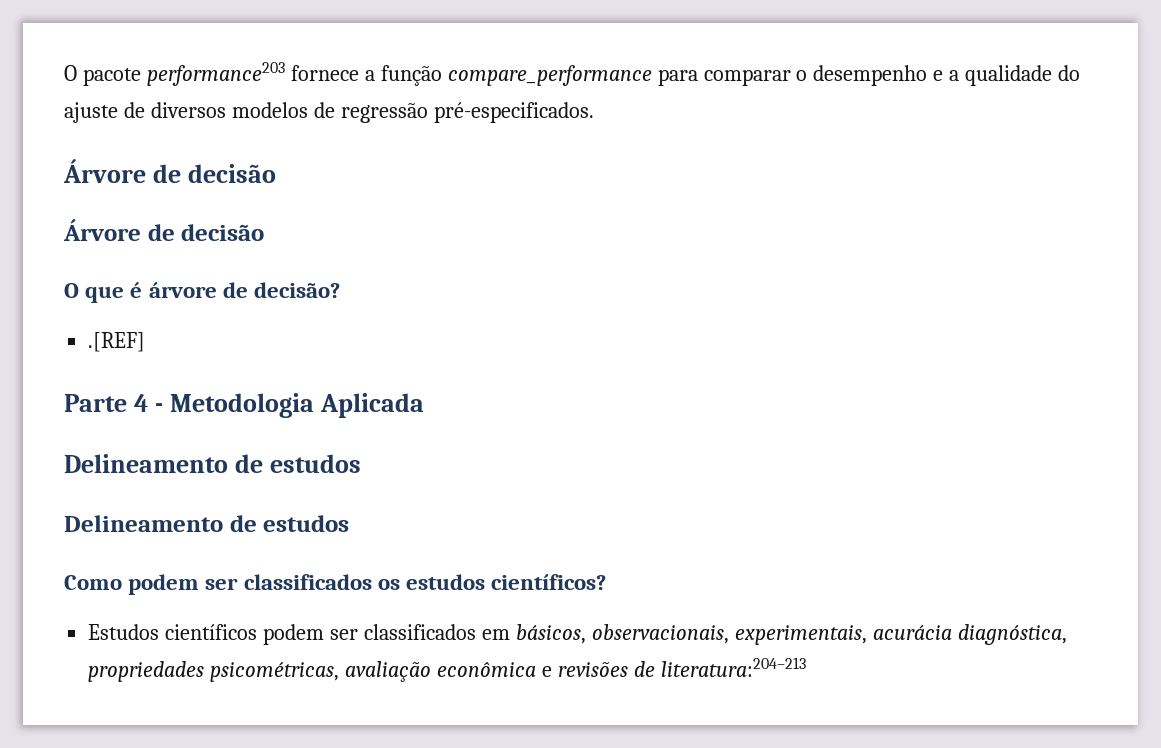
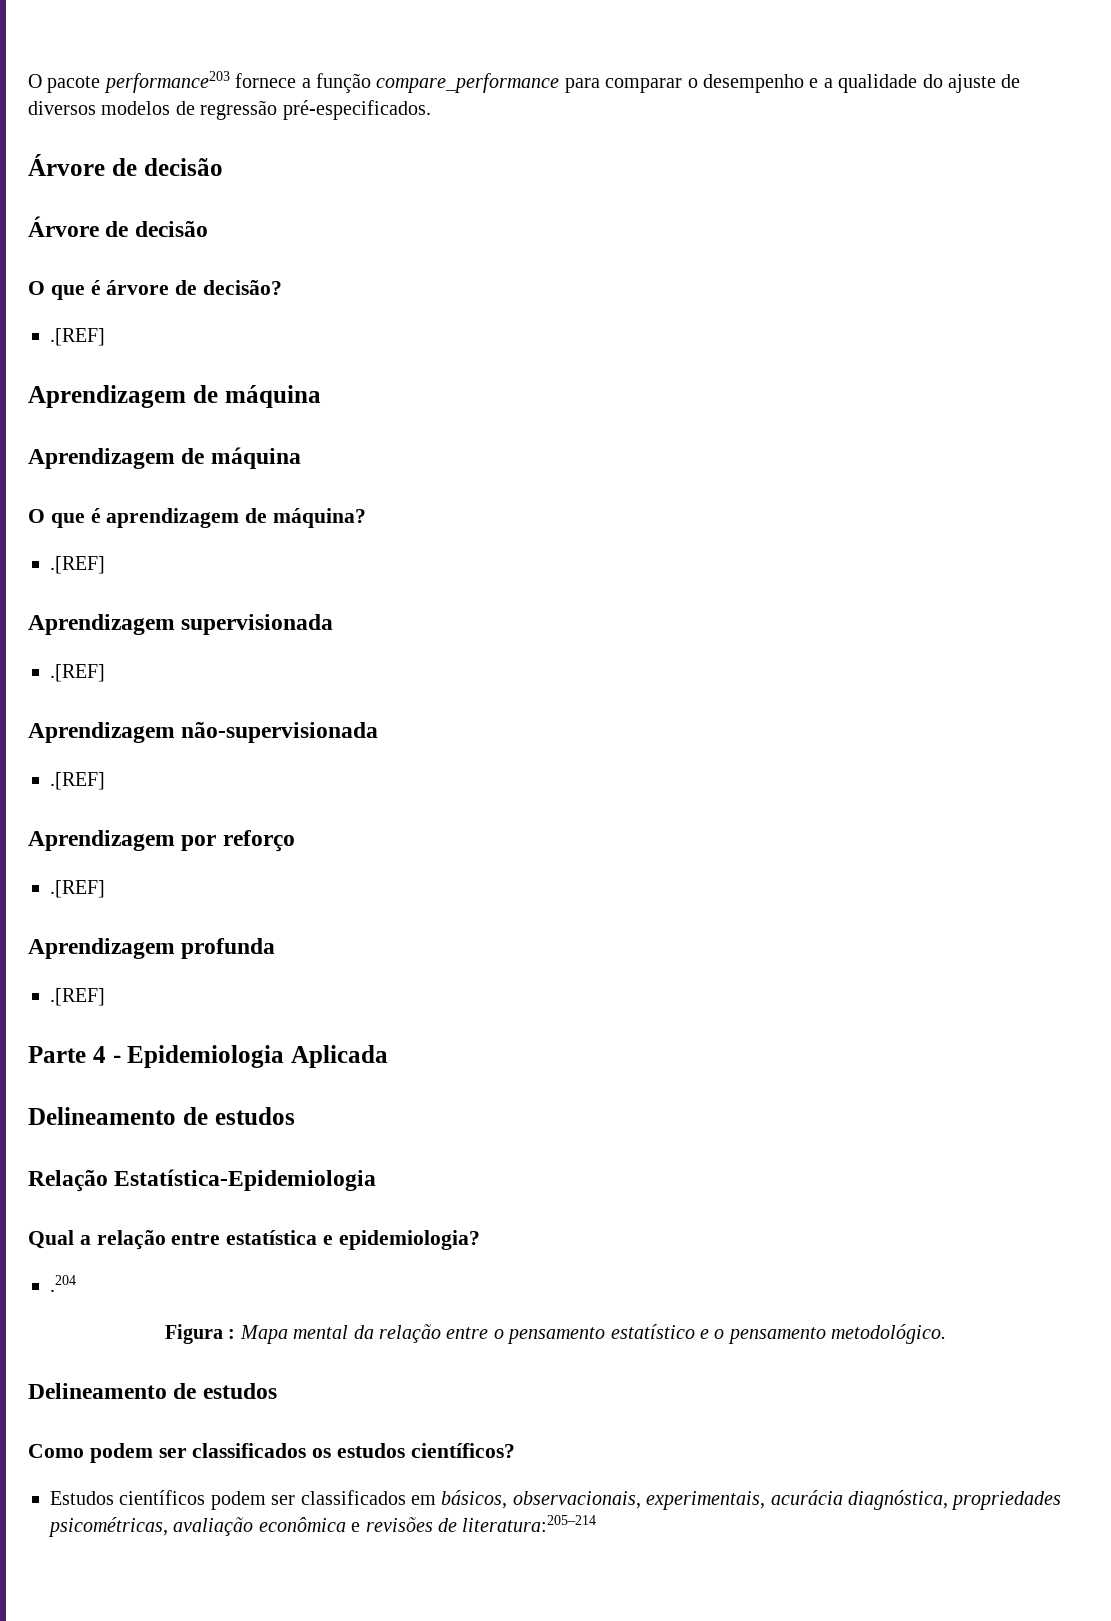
  O que é árvore de decisão?
+ .[REF]
+ Aprendizagem de máquina
+ Aprendizagem de máquina
+ O que é aprendizagem de máquina?
+ .[REF]
+ Aprendizagem supervisionada
+ .[REF]
+ Aprendizagem não-supervisionada
+ .[REF]
+ Aprendizagem por reforço
+ .[REF]
+ Aprendizagem profunda
- Parte 4 - Metodologia Aplicada
+ Parte 4 - Epidemiologia Aplicada
+ Relação Estatística-Epidemiologia
+ Qual a relação entre estatística e epidemiologia?
+ .204
+ Figura : Mapa mental da relação entre o pensamento estatístico e o pensamento metodológico.
- Estudos científicos podem ser classificados em básicos, observacionais, experimentais, acurácia diagnóstica, propriedades psicométricas, avaliação econômica e revisões de literatura:204–213
+ Estudos científicos podem ser classificados em básicos, observacionais, experimentais, acurácia diagnóstica, propriedades psicométricas, avaliação econômica e revisões de literatura:205–214

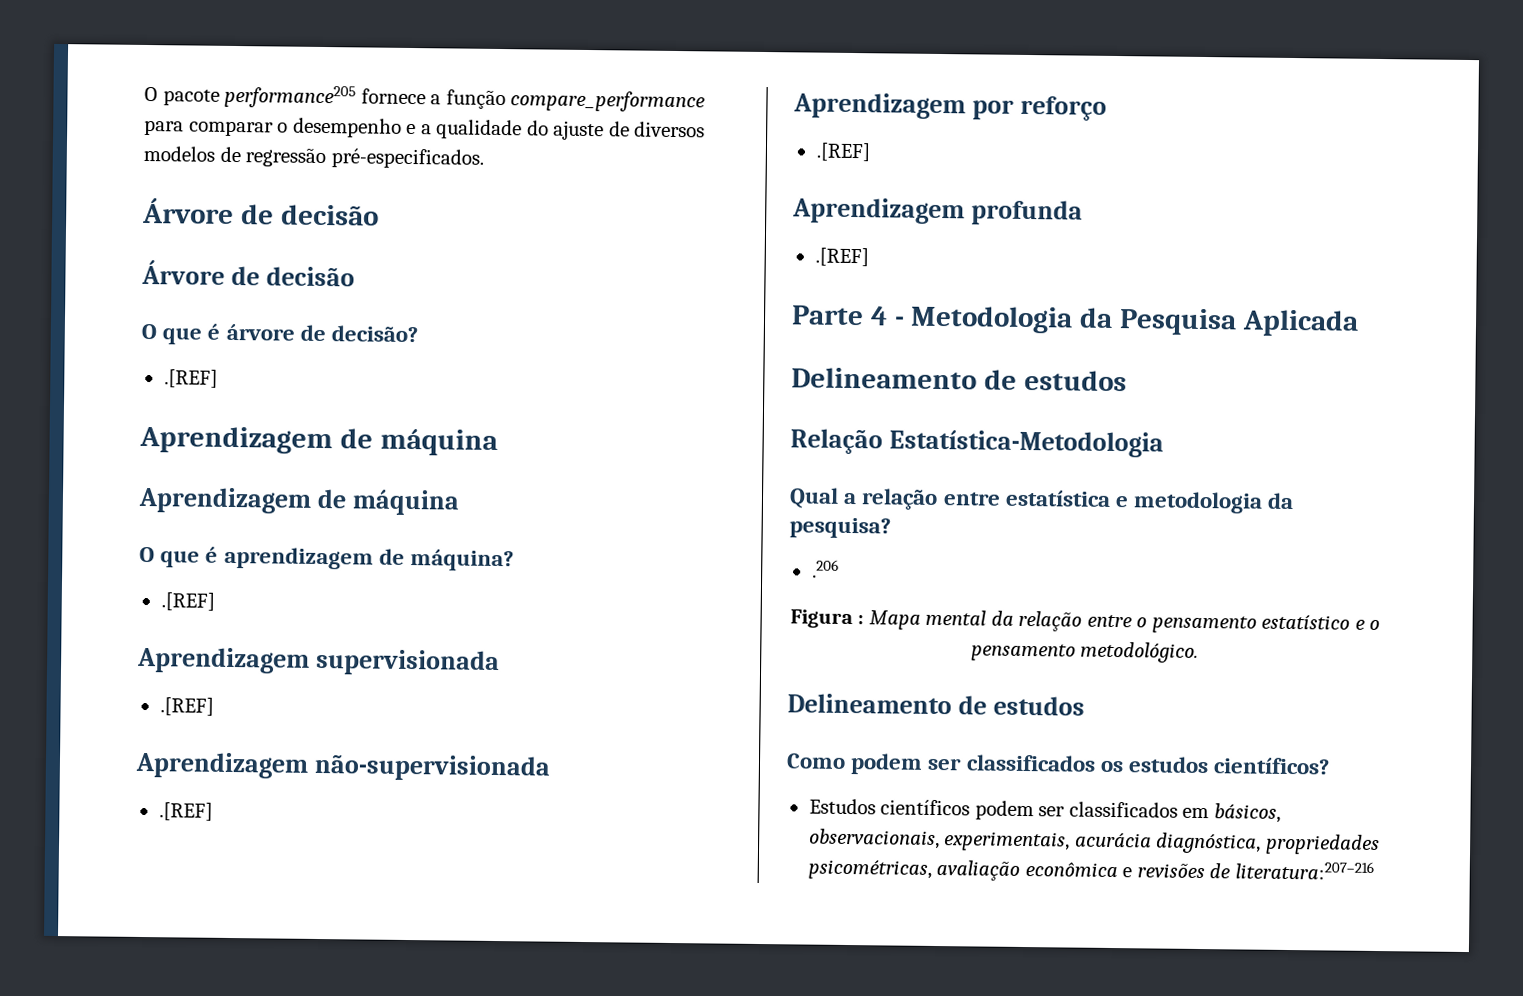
- O pacote performance203 fornece a função compare_performance para comparar o desempenho e a qualidade do ajuste de diversos modelos de regressão pré-especificados.
+ O pacote performance205 fornece a função compare_performance para comparar o desempenho e a qualidade do ajuste de diversos modelos de regressão pré-especificados.
- Parte 4 - Epidemiologia Aplicada
+ Parte 4 - Metodologia da Pesquisa Aplicada
- Relação Estatística-Epidemiologia
+ Relação Estatística-Metodologia
- Qual a relação entre estatística e epidemiologia?
- .204
+ Qual a relação entre estatística e metodologia da pesquisa?
+ .206
- Estudos científicos podem ser classificados em básicos, observacionais, experimentais, acurácia diagnóstica, propriedades psicométricas, avaliação econômica e revisões de literatura:205–214
+ Estudos científicos podem ser classificados em básicos, observacionais, experimentais, acurácia diagnóstica, propriedades psicométricas, avaliação econômica e revisões de literatura:207–216

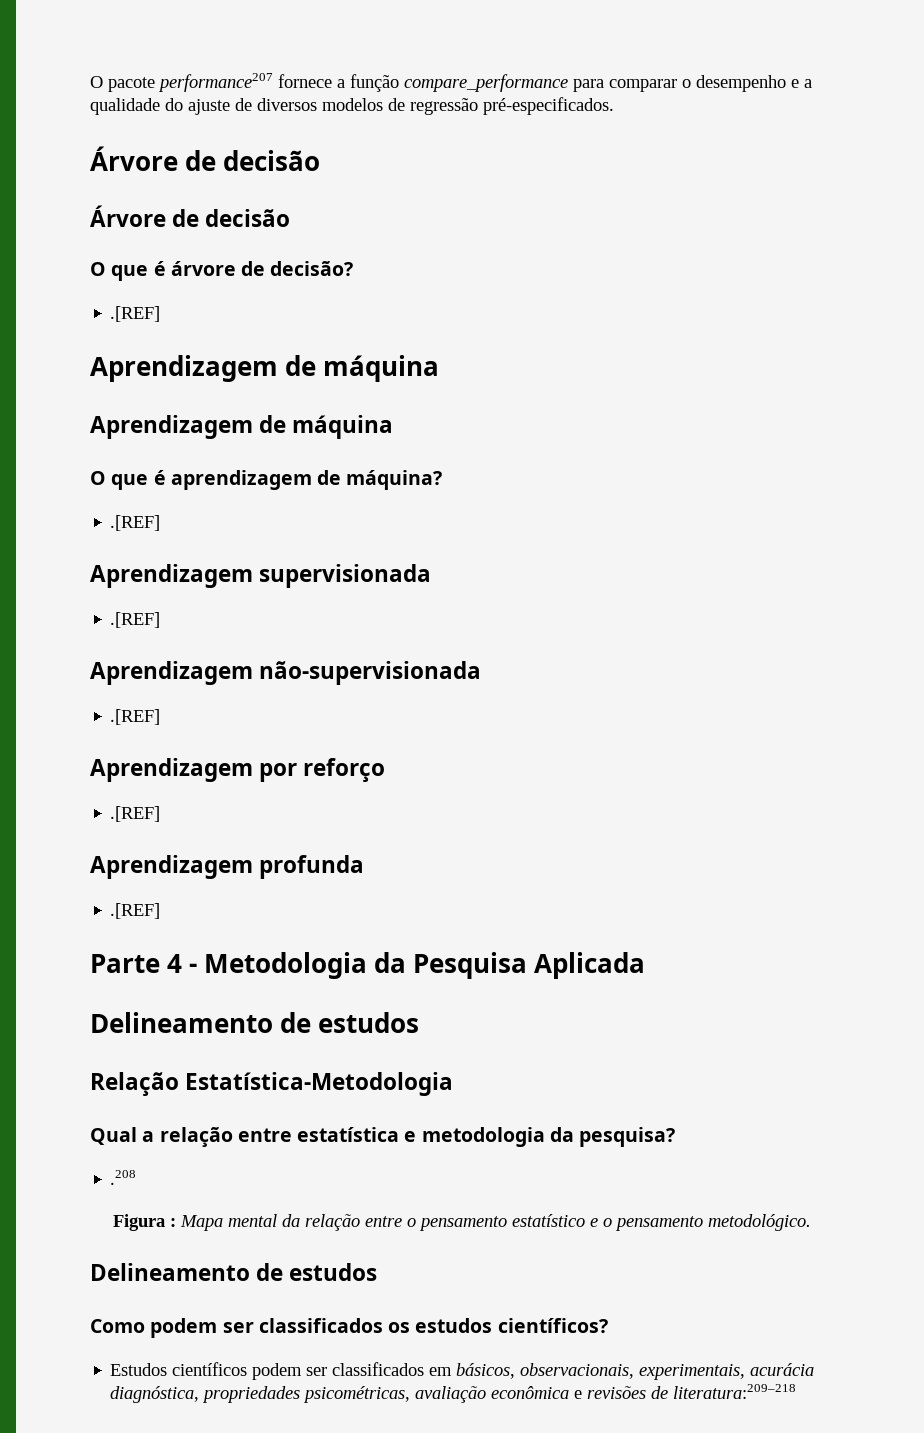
- O pacote performance205 fornece a função compare_performance para comparar o desempenho e a qualidade do ajuste de diversos modelos de regressão pré-especificados.
+ O pacote performance207 fornece a função compare_performance para comparar o desempenho e a qualidade do ajuste de diversos modelos de regressão pré-especificados.
- .206
+ .208
- Estudos científicos podem ser classificados em básicos, observacionais, experimentais, acurácia diagnóstica, propriedades psicométricas, avaliação econômica e revisões de literatura:207–216
+ Estudos científicos podem ser classificados em básicos, observacionais, experimentais, acurácia diagnóstica, propriedades psicométricas, avaliação econômica e revisões de literatura:209–218

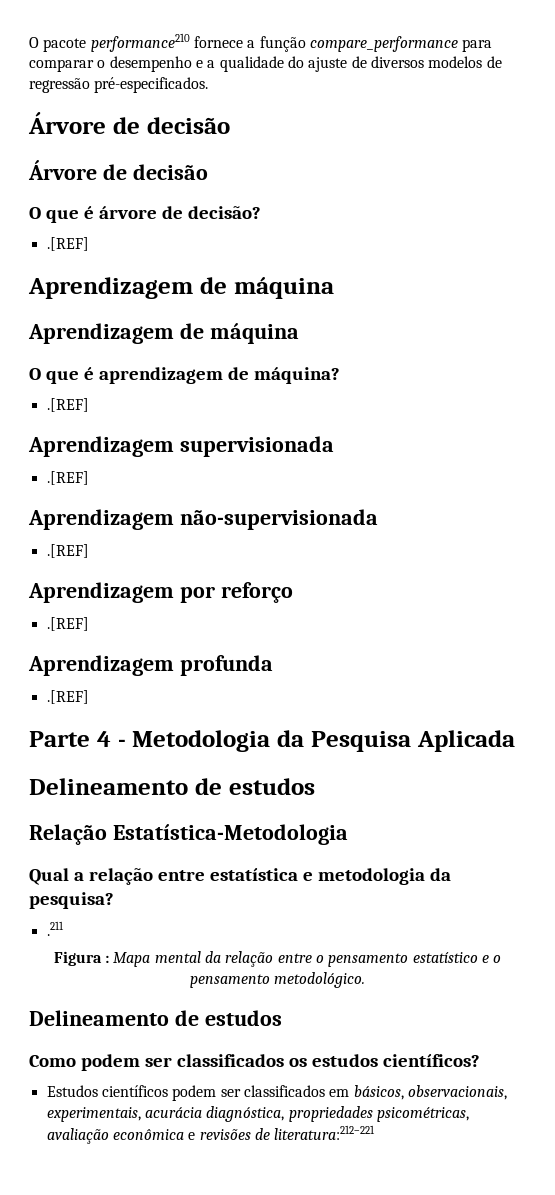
- O pacote performance207 fornece a função compare_performance para comparar o desempenho e a qualidade do ajuste de diversos modelos de regressão pré-especificados.
+ O pacote performance210 fornece a função compare_performance para comparar o desempenho e a qualidade do ajuste de diversos modelos de regressão pré-especificados.
- .208
+ .211
- Estudos científicos podem ser classificados em básicos, observacionais, experimentais, acurácia diagnóstica, propriedades psicométricas, avaliação econômica e revisões de literatura:209–218
+ Estudos científicos podem ser classificados em básicos, observacionais, experimentais, acurácia diagnóstica, propriedades psicométricas, avaliação econômica e revisões de literatura:212–221

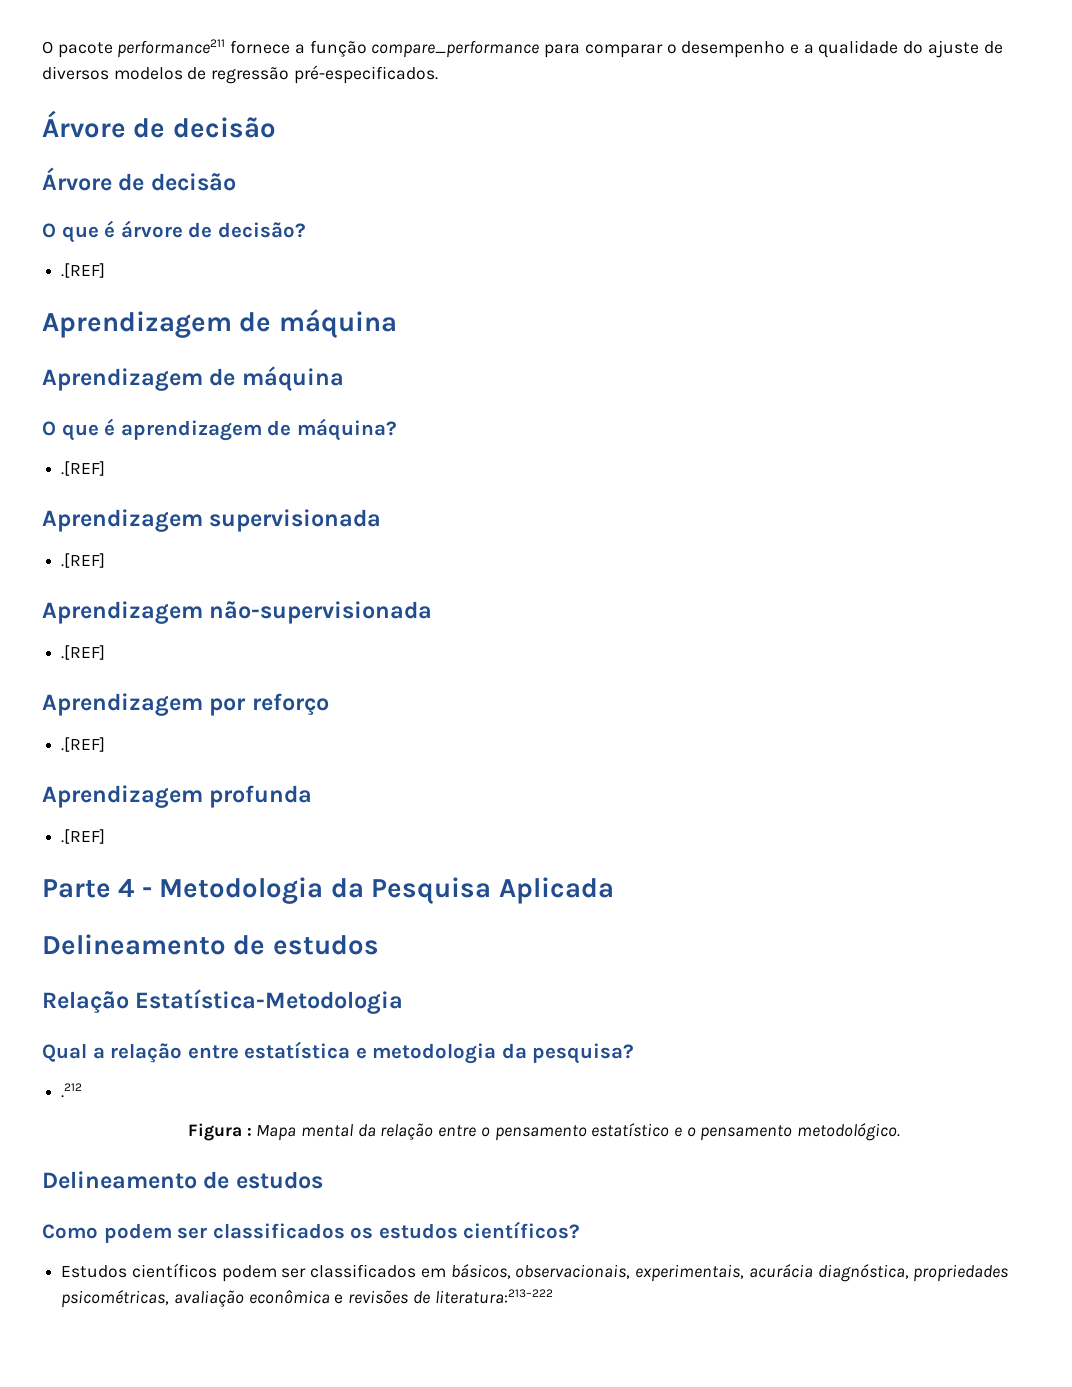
- O pacote performance210 fornece a função compare_performance para comparar o desempenho e a qualidade do ajuste de diversos modelos de regressão pré-especificados.
+ O pacote performance211 fornece a função compare_performance para comparar o desempenho e a qualidade do ajuste de diversos modelos de regressão pré-especificados.
- .211
+ .212
- Estudos científicos podem ser classificados em básicos, observacionais, experimentais, acurácia diagnóstica, propriedades psicométricas, avaliação econômica e revisões de literatura:212–221
+ Estudos científicos podem ser classificados em básicos, observacionais, experimentais, acurácia diagnóstica, propriedades psicométricas, avaliação econômica e revisões de literatura:213–222

